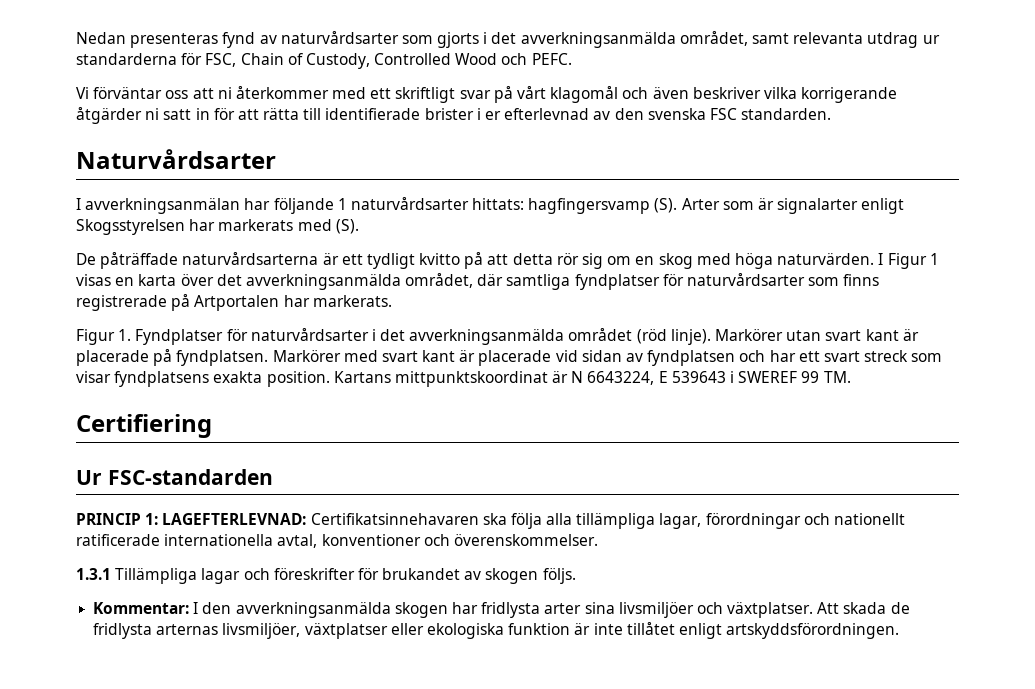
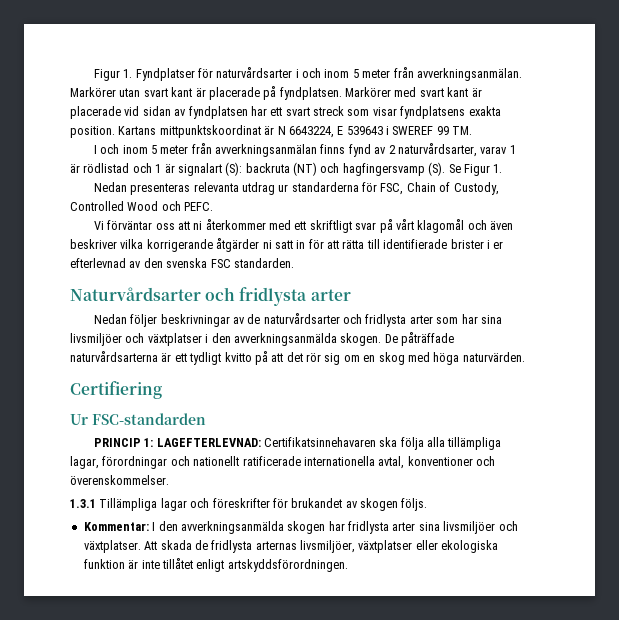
- Nedan presenteras fynd av naturvårdsarter som gjorts i det avverkningsanmälda området, samt relevanta utdrag ur standarderna för FSC, Chain of Custody, Controlled Wood och PEFC.
+ Figur 1. Fyndplatser för naturvårdsarter i och inom 5 meter från avverkningsanmälan. Markörer utan svart kant är placerade på fyndplatsen. Markörer med svart kant är placerade vid sidan av fyndplatsen har ett svart streck som visar fyndplatsens exakta position. Kartans mittpunktskoordinat är N 6643224, E 539643 i SWEREF 99 TM.
+ I och inom 5 meter från avverkningsanmälan finns fynd av 2 naturvårdsarter, varav 1 är rödlistad och 1 är signalart (S): backruta (NT) och hagfingersvamp (S). Se Figur 1.
+ Nedan presenteras relevanta utdrag ur standarderna för FSC, Chain of Custody, Controlled Wood och PEFC.
- Naturvårdsarter
- I avverkningsanmälan har följande 1 naturvårdsarter hittats: hagfingersvamp (S). Arter som är signalarter enligt Skogsstyrelsen har markerats med (S).
- De påträffade naturvårdsarterna är ett tydligt kvitto på att detta rör sig om en skog med höga naturvärden. I Figur 1 visas en karta över det avverkningsanmälda området, där samtliga fyndplatser för naturvårdsarter som finns registrerade på Artportalen har markerats.
- Figur 1. Fyndplatser för naturvårdsarter i det avverkningsanmälda området (röd linje). Markörer utan svart kant är placerade på fyndplatsen. Markörer med svart kant är placerade vid sidan av fyndplatsen och har ett svart streck som visar fyndplatsens exakta position. Kartans mittpunktskoordinat är N 6643224, E 539643 i SWEREF 99 TM.
+ Naturvårdsarter och fridlysta arter
+ Nedan följer beskrivningar av de naturvårdsarter och fridlysta arter som har sina livsmiljöer och växtplatser i den avverkningsanmälda skogen. De påträffade naturvårdsarterna är ett tydligt kvitto på att det rör sig om en skog med höga naturvärden.

